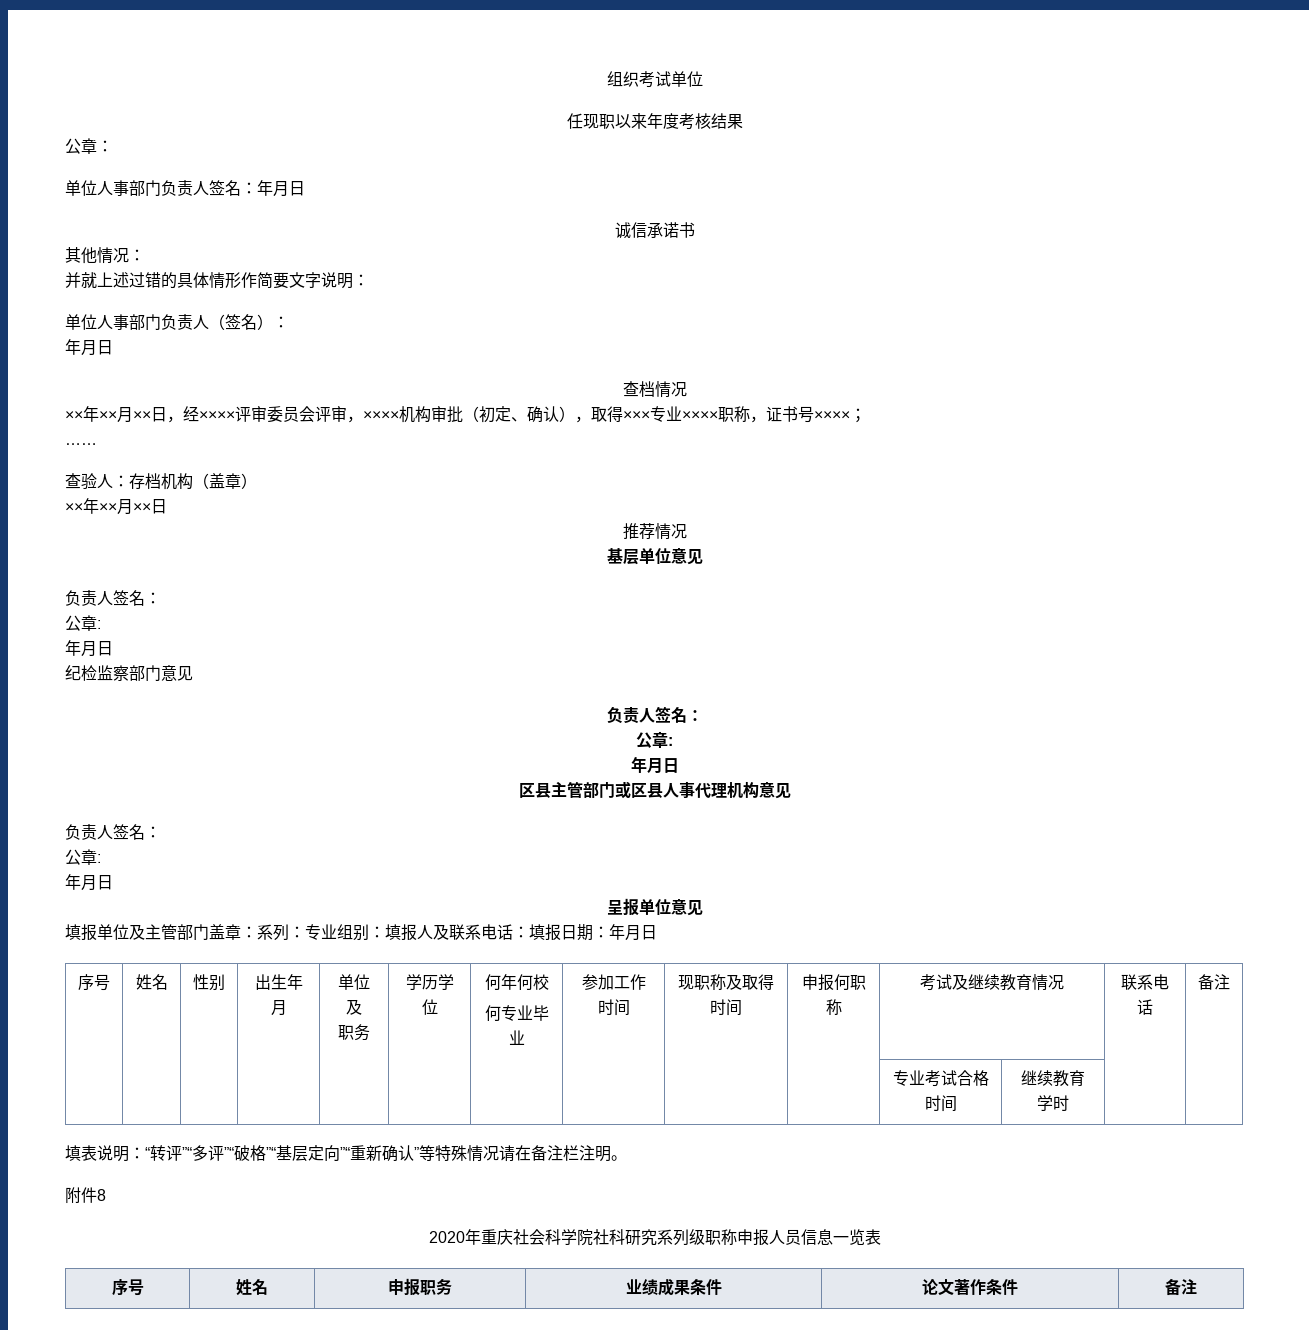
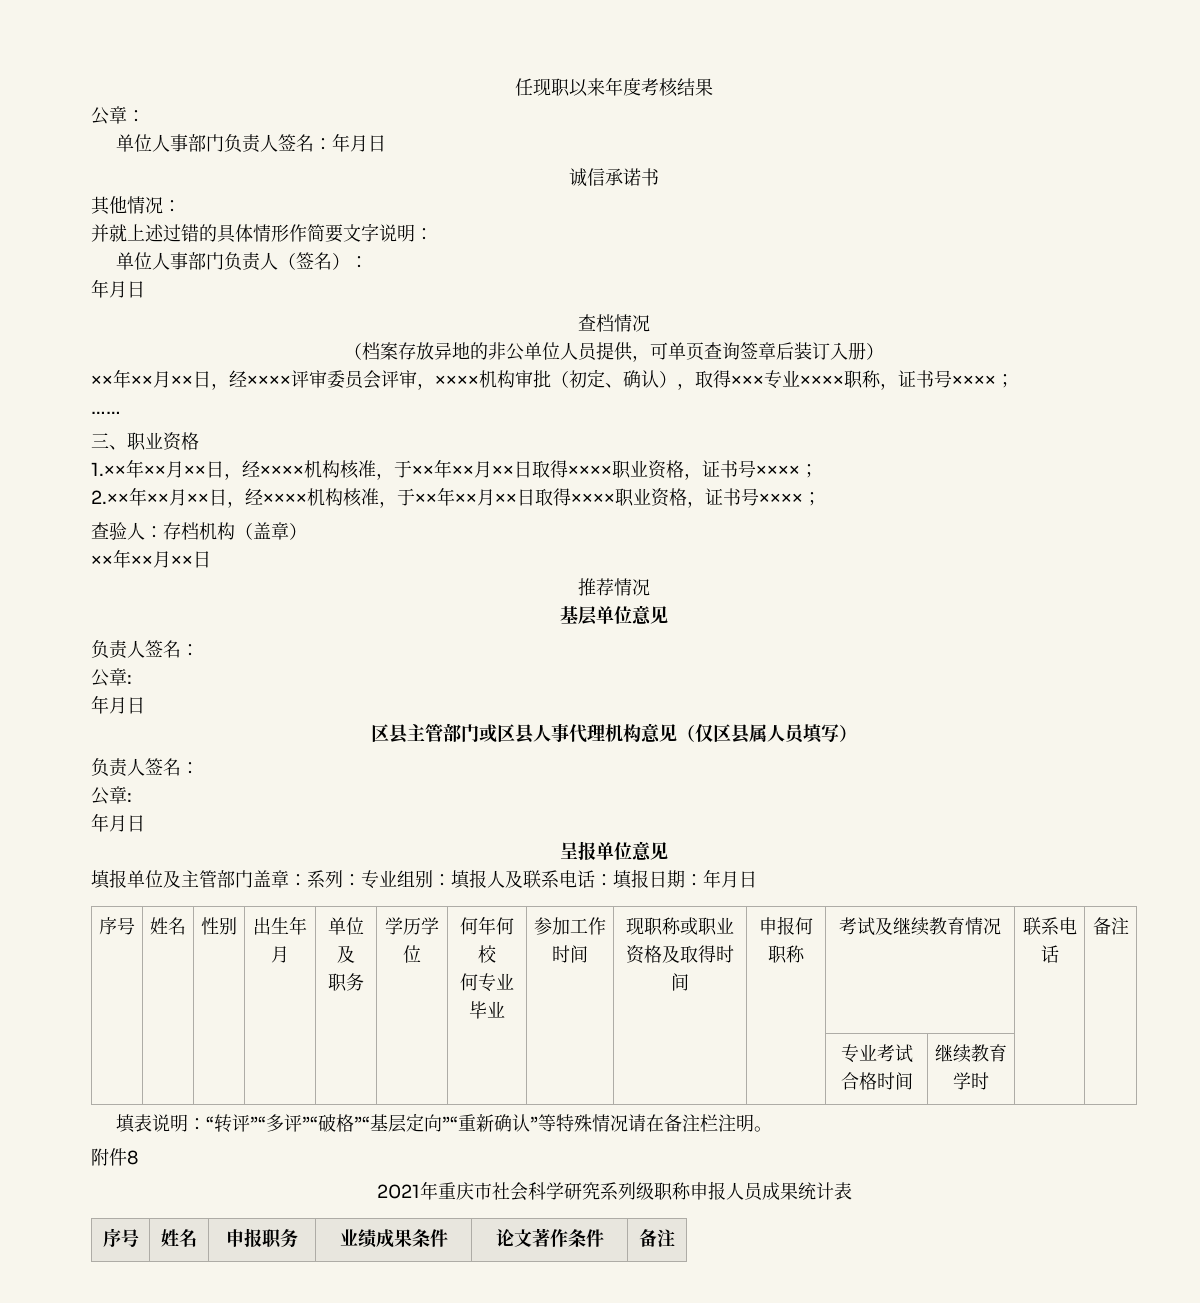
- 组织考试单位
+ （档案存放异地的非公单位人员提供，可单页查询签章后装订入册）
+ 三、职业资格
+ 1.××年××月××日，经××××机构核准，于××年××月××日取得××××职业资格，证书号××××；
+ 2.××年××月××日，经××××机构核准，于××年××月××日取得××××职业资格，证书号××××；
- 纪检监察部门意见
- 负责人签名：
- 公章:
- 年月日
- 区县主管部门或区县人事代理机构意见
+ 区县主管部门或区县人事代理机构意见（仅区县属人员填写）
  序号 | 姓名 | 性别 | 出生年月 | 单位及
  职务 | 学历学位 | 何年何校
- 何专业毕业 | 参加工作时间 | 现职称及取得时间 | 申报何职称 | 考试及继续教育情况 | 联系电话 | 备注
+ 何专业毕业 | 参加工作时间 | 现职称或职业资格及取得时间 | 申报何职称 | 考试及继续教育情况 | 联系电话 | 备注
- 2020年重庆社会科学院社科研究系列级职称申报人员信息一览表
+ 2021年重庆市社会科学研究系列级职称申报人员成果统计表

